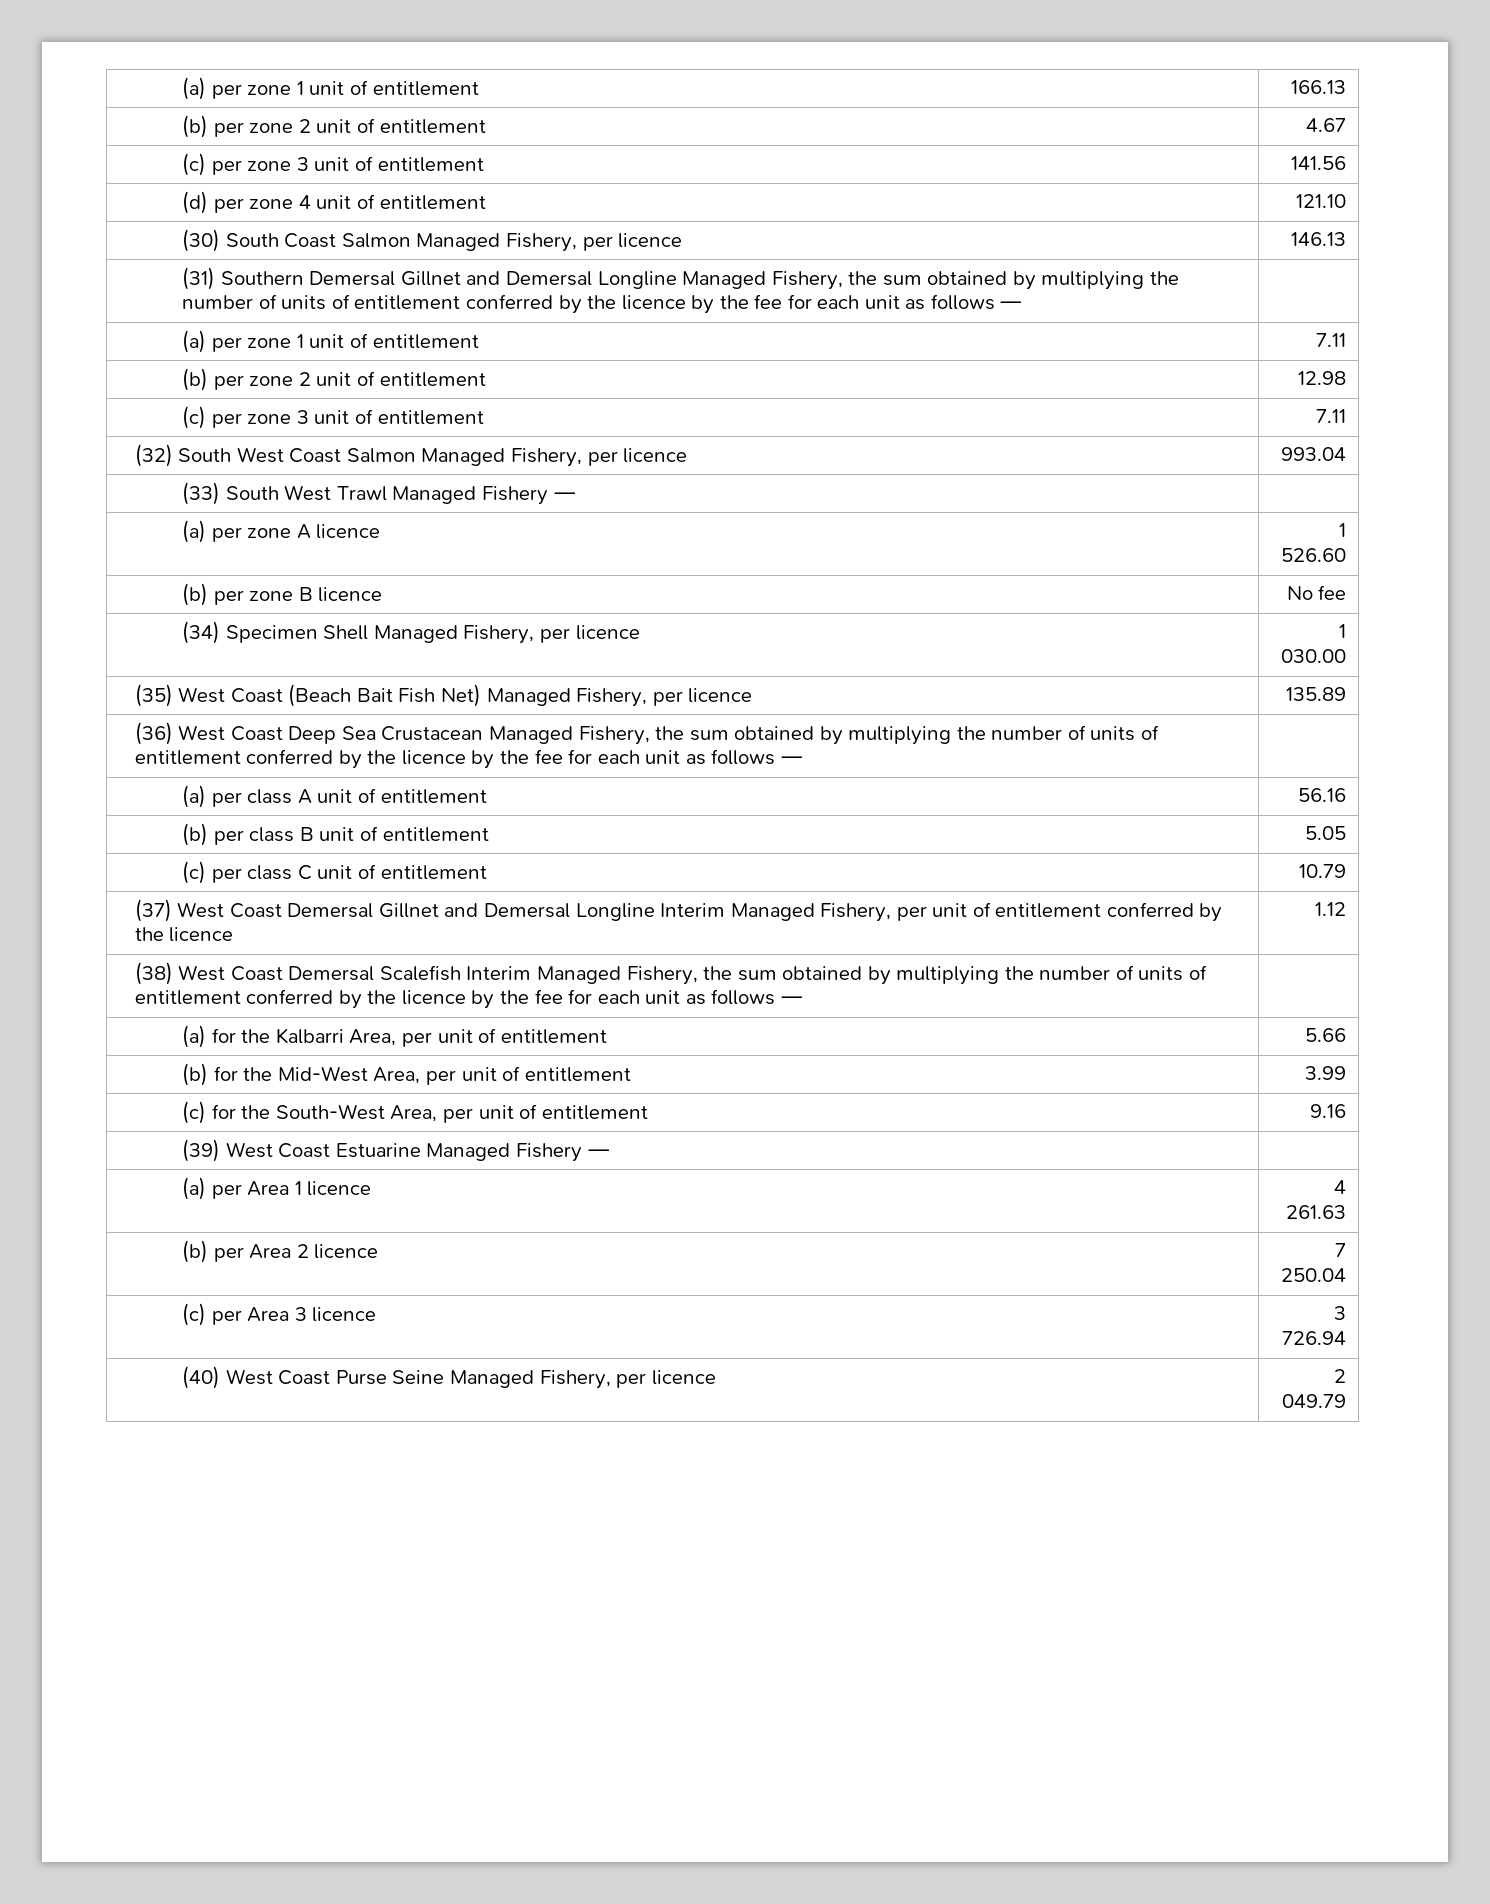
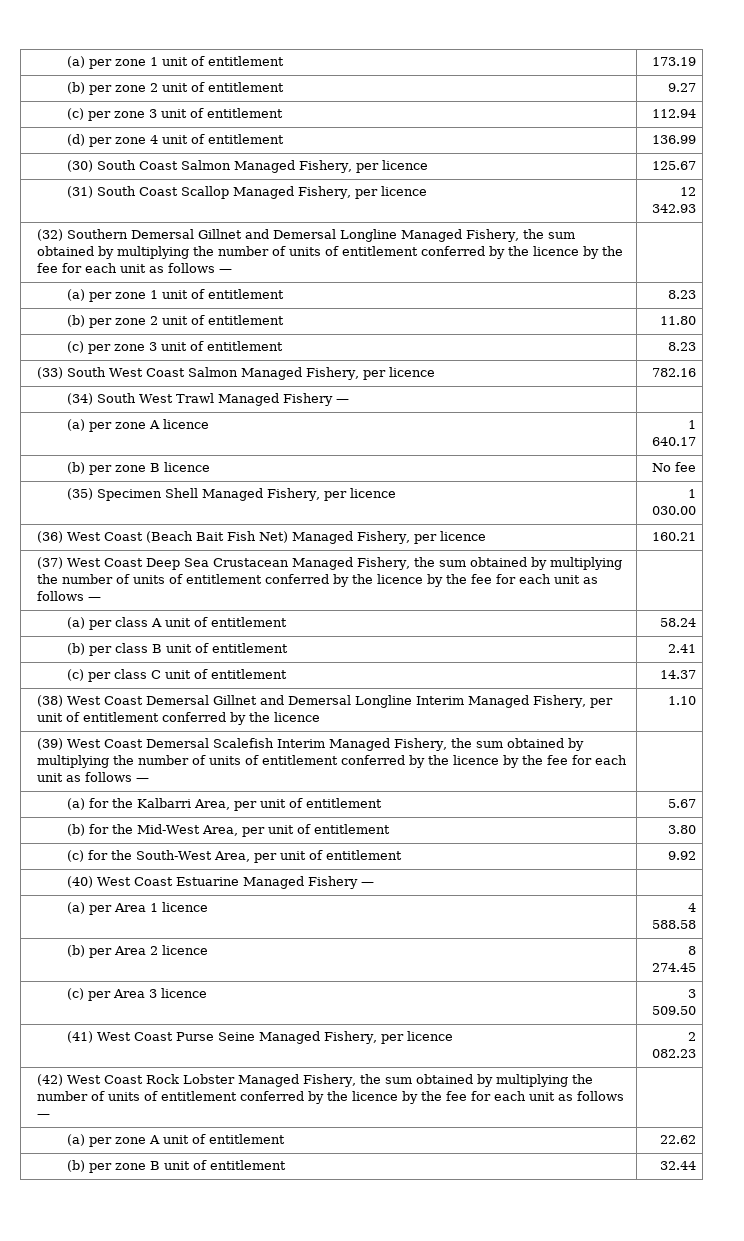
- (a) per zone 1 unit of entitlement | 166.13
- (b) per zone 2 unit of entitlement | 4.67
- (c) per zone 3 unit of entitlement | 141.56
+ (a) per zone 1 unit of entitlement | 173.19
+ (b) per zone 2 unit of entitlement | 9.27
+ (c) per zone 3 unit of entitlement | 112.94
- (d) per zone 4 unit of entitlement | 121.10
+ (d) per zone 4 unit of entitlement | 136.99
- (30) South Coast Salmon Managed Fishery, per licence | 146.13
+ (30) South Coast Salmon Managed Fishery, per licence | 125.67
- (31) Southern Demersal Gillnet and Demersal Longline Managed Fishery, the sum obtained by multiplying the number of units of entitlement conferred by the licence by the fee for each unit as follows — |
+ (31) South Coast Scallop Managed Fishery, per licence | 12 342.93
+ (32) Southern Demersal Gillnet and Demersal Longline Managed Fishery, the sum obtained by multiplying the number of units of entitlement conferred by the licence by the fee for each unit as follows — |
- (a) per zone 1 unit of entitlement | 7.11
- (b) per zone 2 unit of entitlement | 12.98
- (c) per zone 3 unit of entitlement | 7.11
- (32) South West Coast Salmon Managed Fishery, per licence | 993.04
- (33) South West Trawl Managed Fishery — |
+ (a) per zone 1 unit of entitlement | 8.23
+ (b) per zone 2 unit of entitlement | 11.80
+ (c) per zone 3 unit of entitlement | 8.23
+ (33) South West Coast Salmon Managed Fishery, per licence | 782.16
+ (34) South West Trawl Managed Fishery — |
- (a) per zone A licence | 1 526.60
+ (a) per zone A licence | 1 640.17
- (34) Specimen Shell Managed Fishery, per licence | 1 030.00
+ (35) Specimen Shell Managed Fishery, per licence | 1 030.00
- (35) West Coast (Beach Bait Fish Net) Managed Fishery, per licence | 135.89
- (36) West Coast Deep Sea Crustacean Managed Fishery, the sum obtained by multiplying the number of units of entitlement conferred by the licence by the fee for each unit as follows — |
+ (36) West Coast (Beach Bait Fish Net) Managed Fishery, per licence | 160.21
+ (37) West Coast Deep Sea Crustacean Managed Fishery, the sum obtained by multiplying the number of units of entitlement conferred by the licence by the fee for each unit as follows — |
- (a) per class A unit of entitlement | 56.16
+ (a) per class A unit of entitlement | 58.24
- (b) per class B unit of entitlement | 5.05
+ (b) per class B unit of entitlement | 2.41
- (c) per class C unit of entitlement | 10.79
- (37) West Coast Demersal Gillnet and Demersal Longline Interim Managed Fishery, per unit of entitlement conferred by the licence | 1.12
- (38) West Coast Demersal Scalefish Interim Managed Fishery, the sum obtained by multiplying the number of units of entitlement conferred by the licence by the fee for each unit as follows — |
+ (c) per class C unit of entitlement | 14.37
+ (38) West Coast Demersal Gillnet and Demersal Longline Interim Managed Fishery, per unit of entitlement conferred by the licence | 1.10
+ (39) West Coast Demersal Scalefish Interim Managed Fishery, the sum obtained by multiplying the number of units of entitlement conferred by the licence by the fee for each unit as follows — |
- (a) for the Kalbarri Area, per unit of entitlement | 5.66
+ (a) for the Kalbarri Area, per unit of entitlement | 5.67
- (b) for the Mid-West Area, per unit of entitlement | 3.99
+ (b) for the Mid-West Area, per unit of entitlement | 3.80
- (c) for the South-West Area, per unit of entitlement | 9.16
- (39) West Coast Estuarine Managed Fishery — |
+ (c) for the South-West Area, per unit of entitlement | 9.92
+ (40) West Coast Estuarine Managed Fishery — |
- (a) per Area 1 licence | 4 261.63
+ (a) per Area 1 licence | 4 588.58
- (b) per Area 2 licence | 7 250.04
+ (b) per Area 2 licence | 8 274.45
- (c) per Area 3 licence | 3 726.94
- (40) West Coast Purse Seine Managed Fishery, per licence | 2 049.79
+ (c) per Area 3 licence | 3 509.50
+ (41) West Coast Purse Seine Managed Fishery, per licence | 2 082.23
+ (42) West Coast Rock Lobster Managed Fishery, the sum obtained by multiplying the number of units of entitlement conferred by the licence by the fee for each unit as follows — |
+ (a) per zone A unit of entitlement | 22.62
+ (b) per zone B unit of entitlement | 32.44

